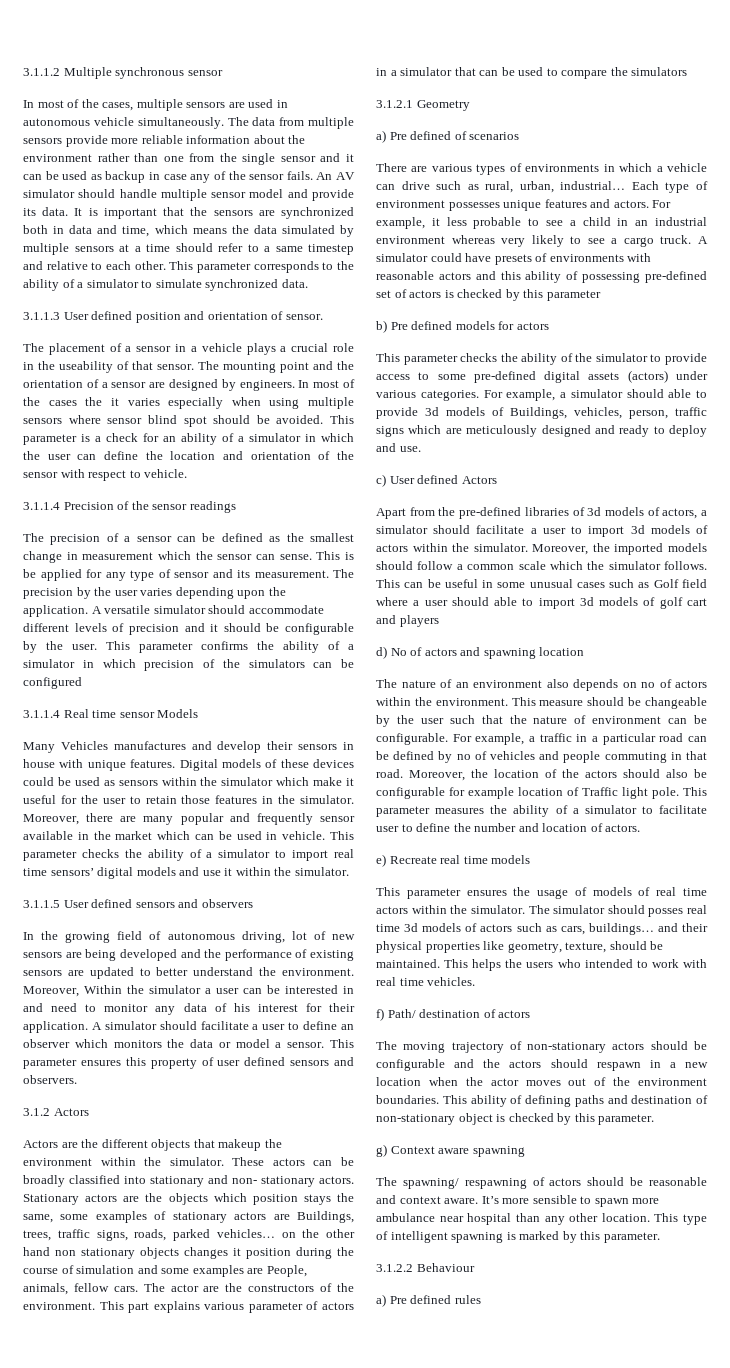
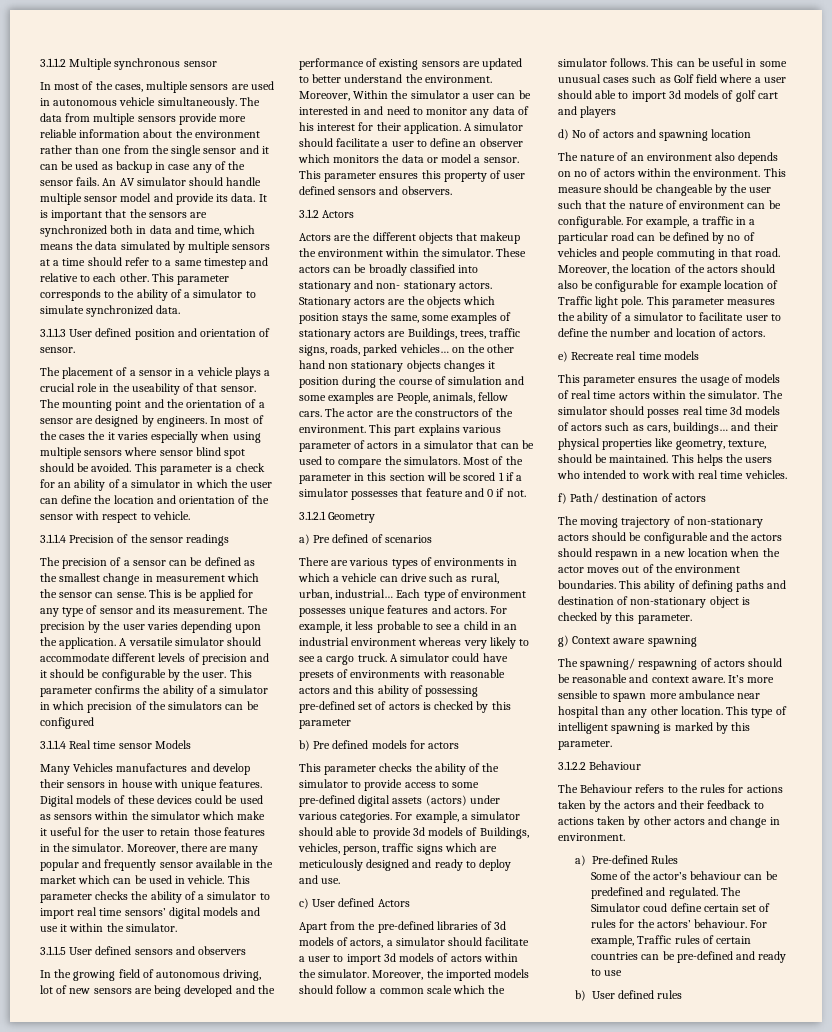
- This part explains various parameter of actors in a simulator that can be used to compare the simulators
+ This part explains various parameter of actors in a simulator that can be used to compare the simulators. Most of the parameter in this section will be scored 1 if a simulator possesses that feature and 0 if not.
- a) Pre defined rules
+ The Behaviour refers to the rules for actions taken by the actors and their feedback to actions taken by other actors and change in environment.
+ a) Pre-defined Rules
+ Some of the actor’s behaviour can be predefined and regulated. The Simulator coud define certain set of rules for the actors’ behaviour. For example, Traffic rules of certain countries can be pre-defined and ready to use
+ b) User defined rules

